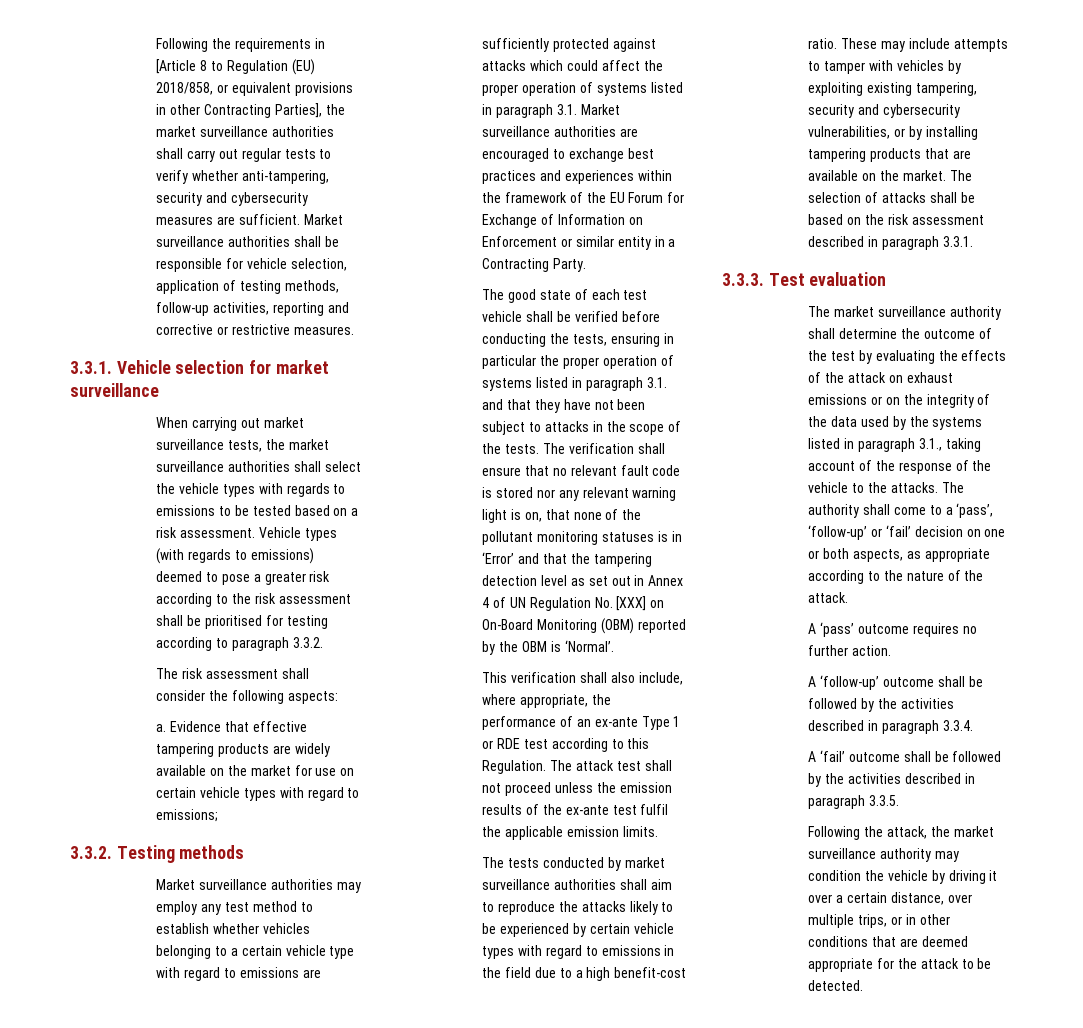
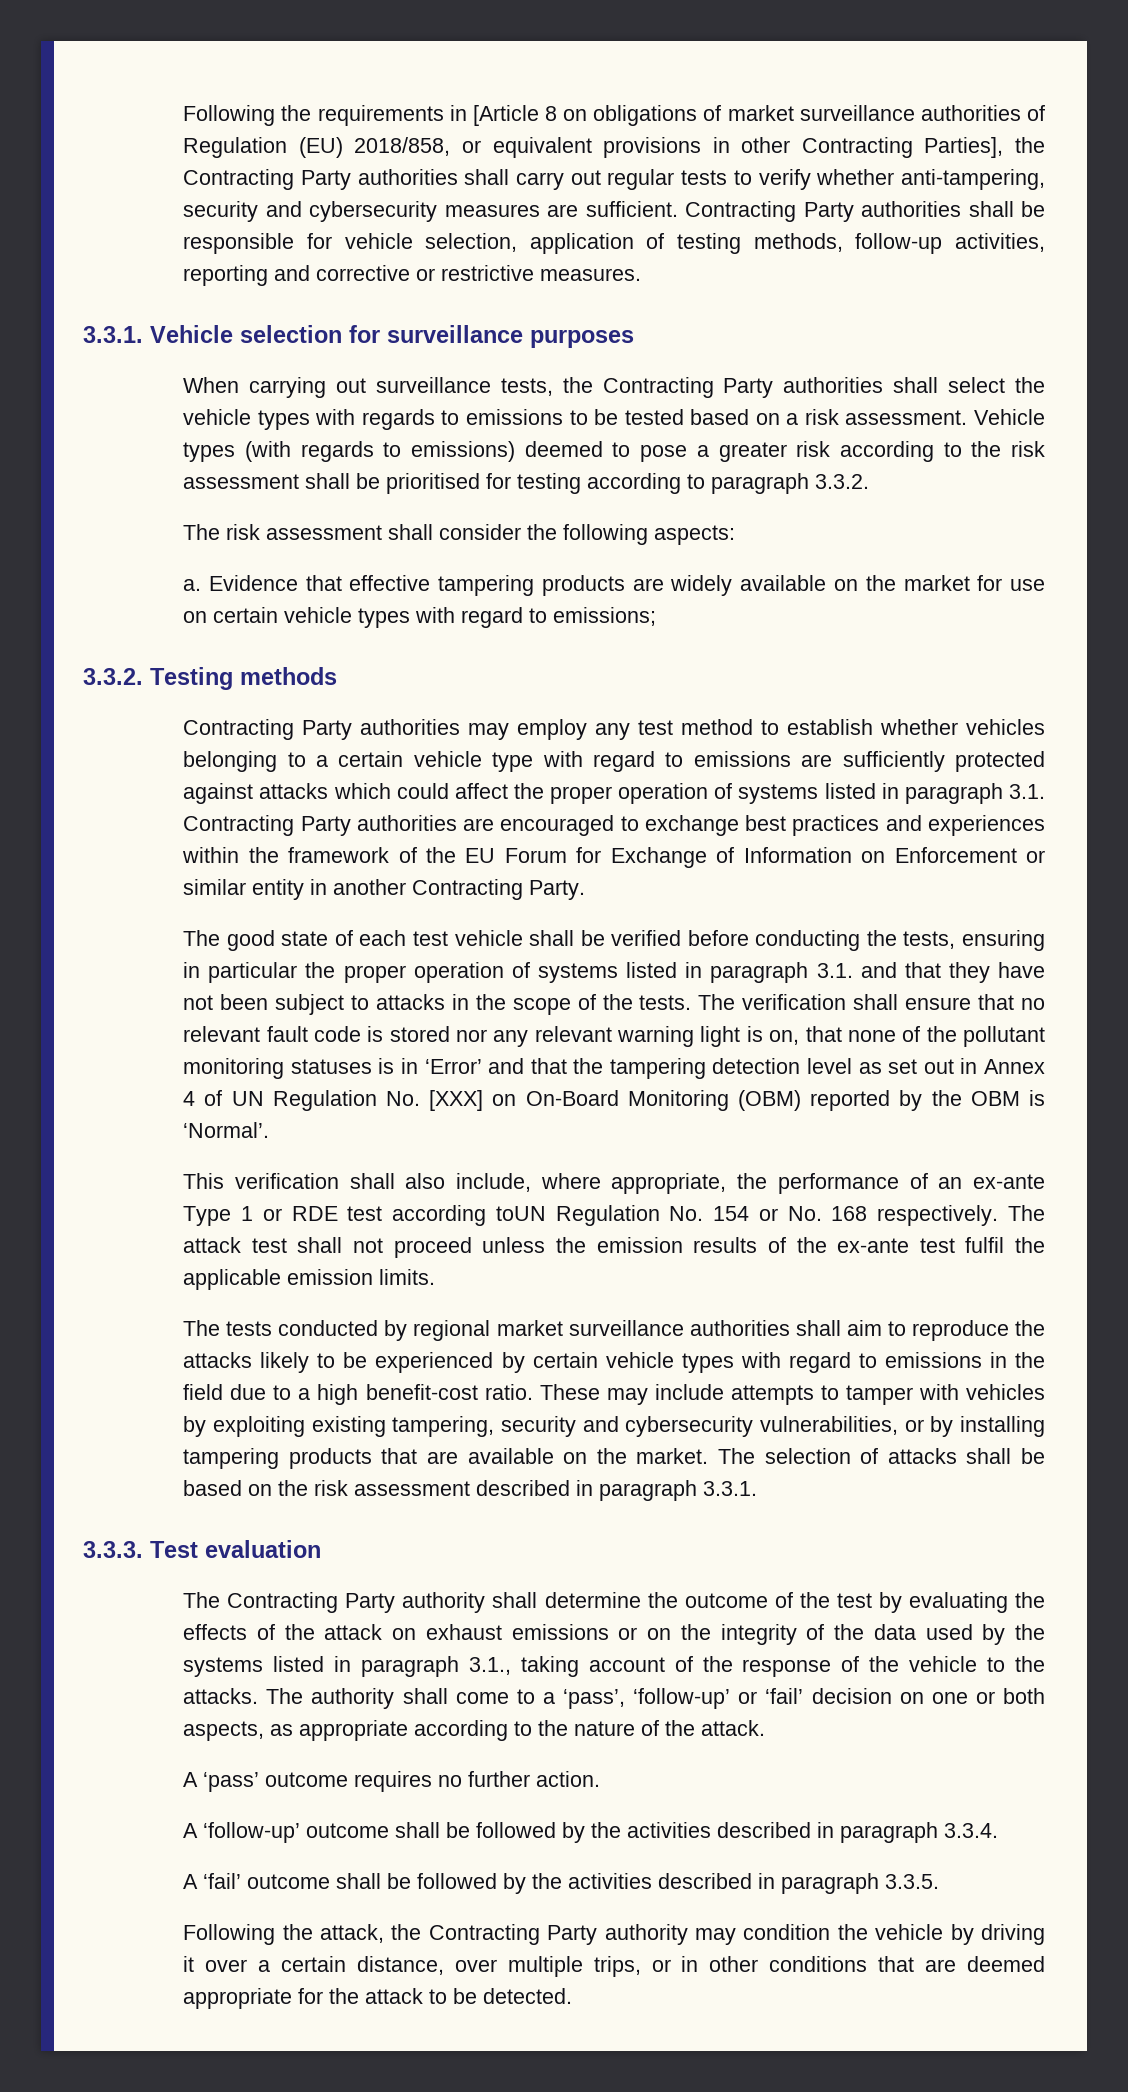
- Following the requirements in [Article 8 to Regulation (EU) 2018/858, or equivalent provisions in other Contracting Parties], the market surveillance authorities shall carry out regular tests to verify whether anti-tampering, security and cybersecurity measures are sufficient.
+ Following the requirements in [Article 8 on obligations of market surveillance authorities of Regulation (EU) 2018/858, or equivalent provisions in other Contracting Parties], the Contracting Party authorities shall carry out regular tests to verify whether anti-tampering, security and cybersecurity measures are sufficient.
- Market surveillance authorities shall be responsible for vehicle selection, application of testing methods, follow-up activities, reporting and corrective or restrictive measures.
+ Contracting Party authorities shall be responsible for vehicle selection, application of testing methods, follow-up activities, reporting and corrective or restrictive measures.
- 3.3.1. Vehicle selection for market surveillance
+ 3.3.1. Vehicle selection for surveillance purposes
- When carrying out market surveillance tests, the market surveillance authorities shall select the vehicle types with regards to emissions to be tested based on a risk assessment.
+ When carrying out surveillance tests, the Contracting Party authorities shall select the vehicle types with regards to emissions to be tested based on a risk assessment.
- Market surveillance authorities may employ any test method to establish whether vehicles belonging to a certain vehicle type with regard to emissions are sufficiently protected against attacks which could affect the proper operation of systems listed in paragraph 3.1. Market surveillance authorities are encouraged to exchange best practices and experiences within the framework of the EU Forum for Exchange of Information on Enforcement or similar entity in a Contracting Party.
+ Contracting Party authorities may employ any test method to establish whether vehicles belonging to a certain vehicle type with regard to emissions are sufficiently protected against attacks which could affect the proper operation of systems listed in paragraph 3.1. Contracting Party authorities are encouraged to exchange best practices and experiences within the framework of the EU Forum for Exchange of Information on Enforcement or similar entity in another Contracting Party.
- This verification shall also include, where appropriate, the performance of an ex-ante Type 1 or RDE test according to this Regulation.
+ This verification shall also include, where appropriate, the performance of an ex-ante Type 1 or RDE test according toUN Regulation No. 154 or No. 168 respectively.
- The tests conducted by market surveillance authorities shall aim to reproduce the attacks likely to be experienced by certain vehicle types with regard to emissions in the field due to a high benefit-cost ratio.
+ The tests conducted by regional market surveillance authorities shall aim to reproduce the attacks likely to be experienced by certain vehicle types with regard to emissions in the field due to a high benefit-cost ratio.
- The market surveillance authority shall determine the outcome of the test by evaluating the effects of the attack on exhaust emissions or on the integrity of the data used by the systems listed in paragraph 3.1., taking account of the response of the vehicle to the attacks.
+ The Contracting Party authority shall determine the outcome of the test by evaluating the effects of the attack on exhaust emissions or on the integrity of the data used by the systems listed in paragraph 3.1., taking account of the response of the vehicle to the attacks.
- Following the attack, the market surveillance authority may condition the vehicle by driving it over a certain distance, over multiple trips, or in other conditions that are deemed appropriate for the attack to be detected.
+ Following the attack, the Contracting Party authority may condition the vehicle by driving it over a certain distance, over multiple trips, or in other conditions that are deemed appropriate for the attack to be detected.

